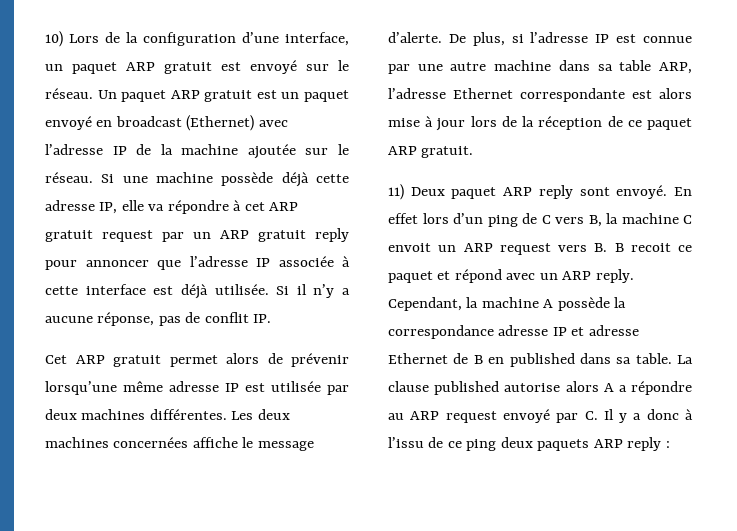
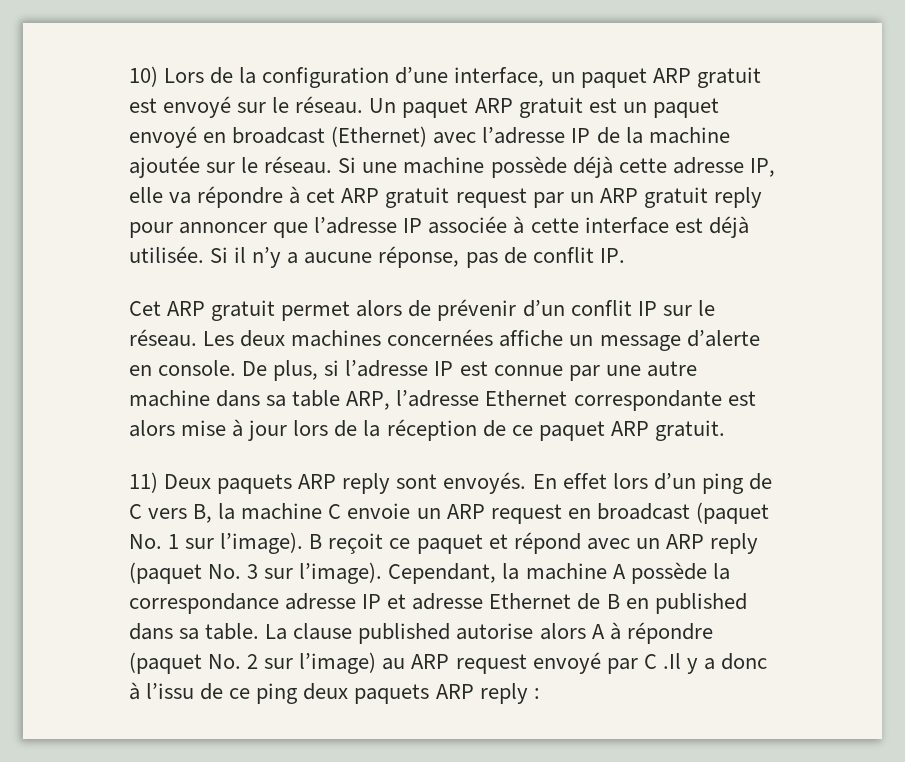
- Cet ARP gratuit permet alors de prévenir lorsqu’une même adresse IP est utilisée par deux machines différentes.
+ Cet ARP gratuit permet alors de prévenir d’un conflit IP sur le réseau.
- Les deux machines concernées affiche le message d’alerte.
+ Les deux machines concernées affiche un message d’alerte en console.
- 11) Deux paquet ARP reply sont envoyé.
+ 11) Deux paquets ARP reply sont envoyés.
- En effet lors d’un ping de C vers B, la machine C envoit un ARP request vers B. B recoit ce paquet et répond avec un ARP reply.
+ En effet lors d’un ping de C vers B, la machine C envoie un ARP request en broadcast (paquet No. 1 sur l’image). B reçoit ce paquet et répond avec un ARP reply (paquet No. 3 sur l’image).
- La clause published autorise alors A a répondre au ARP request envoyé par C. Il y a donc à l’issu de ce ping deux paquets ARP reply :
+ La clause published autorise alors A à répondre (paquet No. 2 sur l’image) au ARP request envoyé par C .Il y a donc à l’issu de ce ping deux paquets ARP reply :

